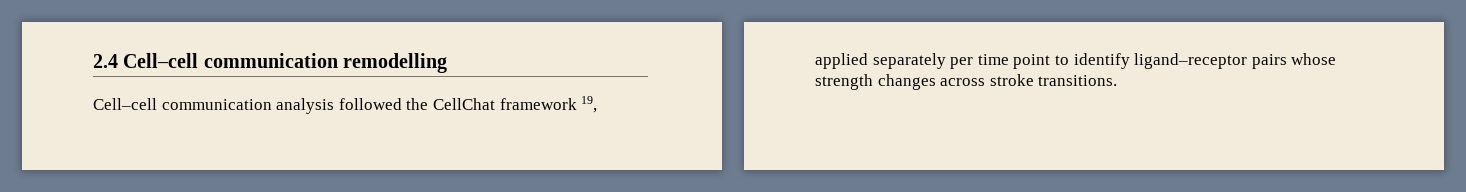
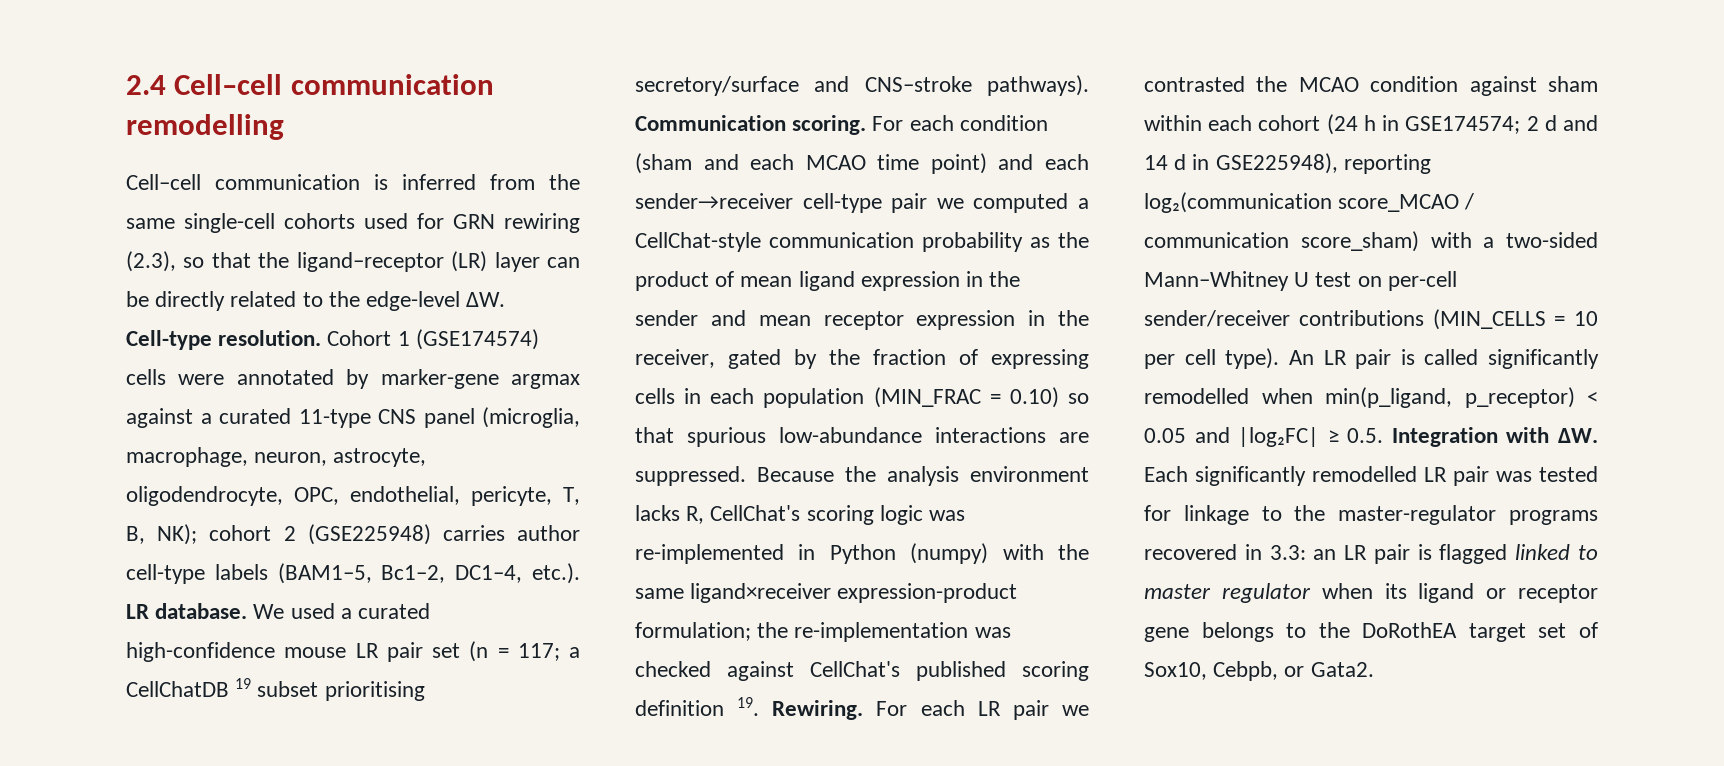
- Cell–cell communication analysis followed the CellChat framework 19, applied separately per time point to identify ligand–receptor pairs whose strength changes across stroke transitions.
+ Cell–cell communication is inferred from the same single-cell cohorts used for GRN rewiring (2.3), so that the ligand–receptor (LR) layer can be directly related to the edge-level ΔW. Cell-type resolution. Cohort 1 (GSE174574) cells were annotated by marker-gene argmax against a curated 11-type CNS panel (microglia, macrophage, neuron, astrocyte, oligodendrocyte, OPC, endothelial, pericyte, T, B, NK); cohort 2 (GSE225948) carries author cell-type labels (BAM1–5, Bc1–2, DC1–4, etc.). LR database. We used a curated high-confidence mouse LR pair set (n = 117; a CellChatDB 19 subset prioritising secretory/surface and CNS–stroke pathways). Communication scoring. For each condition (sham and each MCAO time point) and each sender→receiver cell-type pair we computed a CellChat-style communication probability as the product of mean ligand expression in the sender and mean receptor expression in the receiver, gated by the fraction of expressing cells in each population (MIN_FRAC = 0.10) so that spurious low-abundance interactions are suppressed. Because the analysis environment lacks R, CellChat's scoring logic was re-implemented in Python (numpy) with the same ligand×receiver expression-product formulation; the re-implementation was checked against CellChat's published scoring definition 19. Rewiring. For each LR pair we contrasted the MCAO condition against sham within each cohort (24 h in GSE174574; 2 d and 14 d in GSE225948), reporting log₂(communication score_MCAO / communication score_sham) with a two-sided Mann–Whitney U test on per-cell sender/receiver contributions (MIN_CELLS = 10 per cell type). An LR pair is called significantly remodelled when min(p_ligand, p_receptor) < 0.05 and |log₂FC| ≥ 0.5. Integration with ΔW. Each significantly remodelled LR pair was tested for linkage to the master-regulator programs recovered in 3.3: an LR pair is flagged linked to master regulator when its ligand or receptor gene belongs to the DoRothEA target set of Sox10, Cebpb, or Gata2.

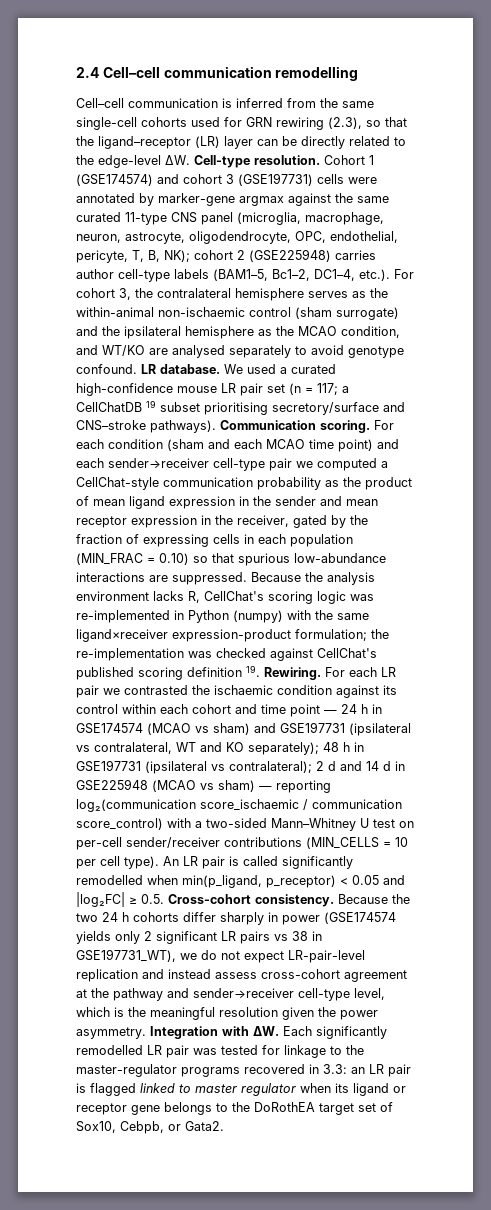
- Cohort 1 (GSE174574) cells were annotated by marker-gene argmax against a curated 11-type CNS panel (microglia, macrophage, neuron, astrocyte, oligodendrocyte, OPC, endothelial, pericyte, T, B, NK); cohort 2 (GSE225948) carries author cell-type labels (BAM1–5, Bc1–2, DC1–4, etc.). LR database.
+ Cohort 1 (GSE174574) and cohort 3 (GSE197731) cells were annotated by marker-gene argmax against the same curated 11-type CNS panel (microglia, macrophage, neuron, astrocyte, oligodendrocyte, OPC, endothelial, pericyte, T, B, NK); cohort 2 (GSE225948) carries author cell-type labels (BAM1–5, Bc1–2, DC1–4, etc.). For cohort 3, the contralateral hemisphere serves as the within-animal non-ischaemic control (sham surrogate) and the ipsilateral hemisphere as the MCAO condition, and WT/KO are analysed separately to avoid genotype confound. LR database.
- For each LR pair we contrasted the MCAO condition against sham within each cohort (24 h in GSE174574; 2 d and 14 d in GSE225948), reporting log₂(communication score_MCAO / communication score_sham) with a two-sided Mann–Whitney U test on per-cell sender/receiver contributions (MIN_CELLS = 10 per cell type).
+ For each LR pair we contrasted the ischaemic condition against its control within each cohort and time point — 24 h in GSE174574 (MCAO vs sham) and GSE197731 (ipsilateral vs contralateral, WT and KO separately); 48 h in GSE197731 (ipsilateral vs contralateral); 2 d and 14 d in GSE225948 (MCAO vs sham) — reporting log₂(communication score_ischaemic / communication score_control) with a two-sided Mann–Whitney U test on per-cell sender/receiver contributions (MIN_CELLS = 10 per cell type).
- An LR pair is called significantly remodelled when min(p_ligand, p_receptor) < 0.05 and |log₂FC| ≥ 0.5. Integration with ΔW. Each significantly remodelled LR pair was tested for linkage to the master-regulator programs recovered in 3.3:
+ An LR pair is called significantly remodelled when min(p_ligand, p_receptor) < 0.05 and |log₂FC| ≥ 0.5. Cross-cohort consistency. Because the two 24 h cohorts differ sharply in power (GSE174574 yields only 2 significant LR pairs vs 38 in GSE197731_WT), we do not expect LR-pair-level replication and instead assess cross-cohort agreement at the pathway and sender→receiver cell-type level, which is the meaningful resolution given the power asymmetry. Integration with ΔW. Each significantly remodelled LR pair was tested for linkage to the master-regulator programs recovered in 3.3:

